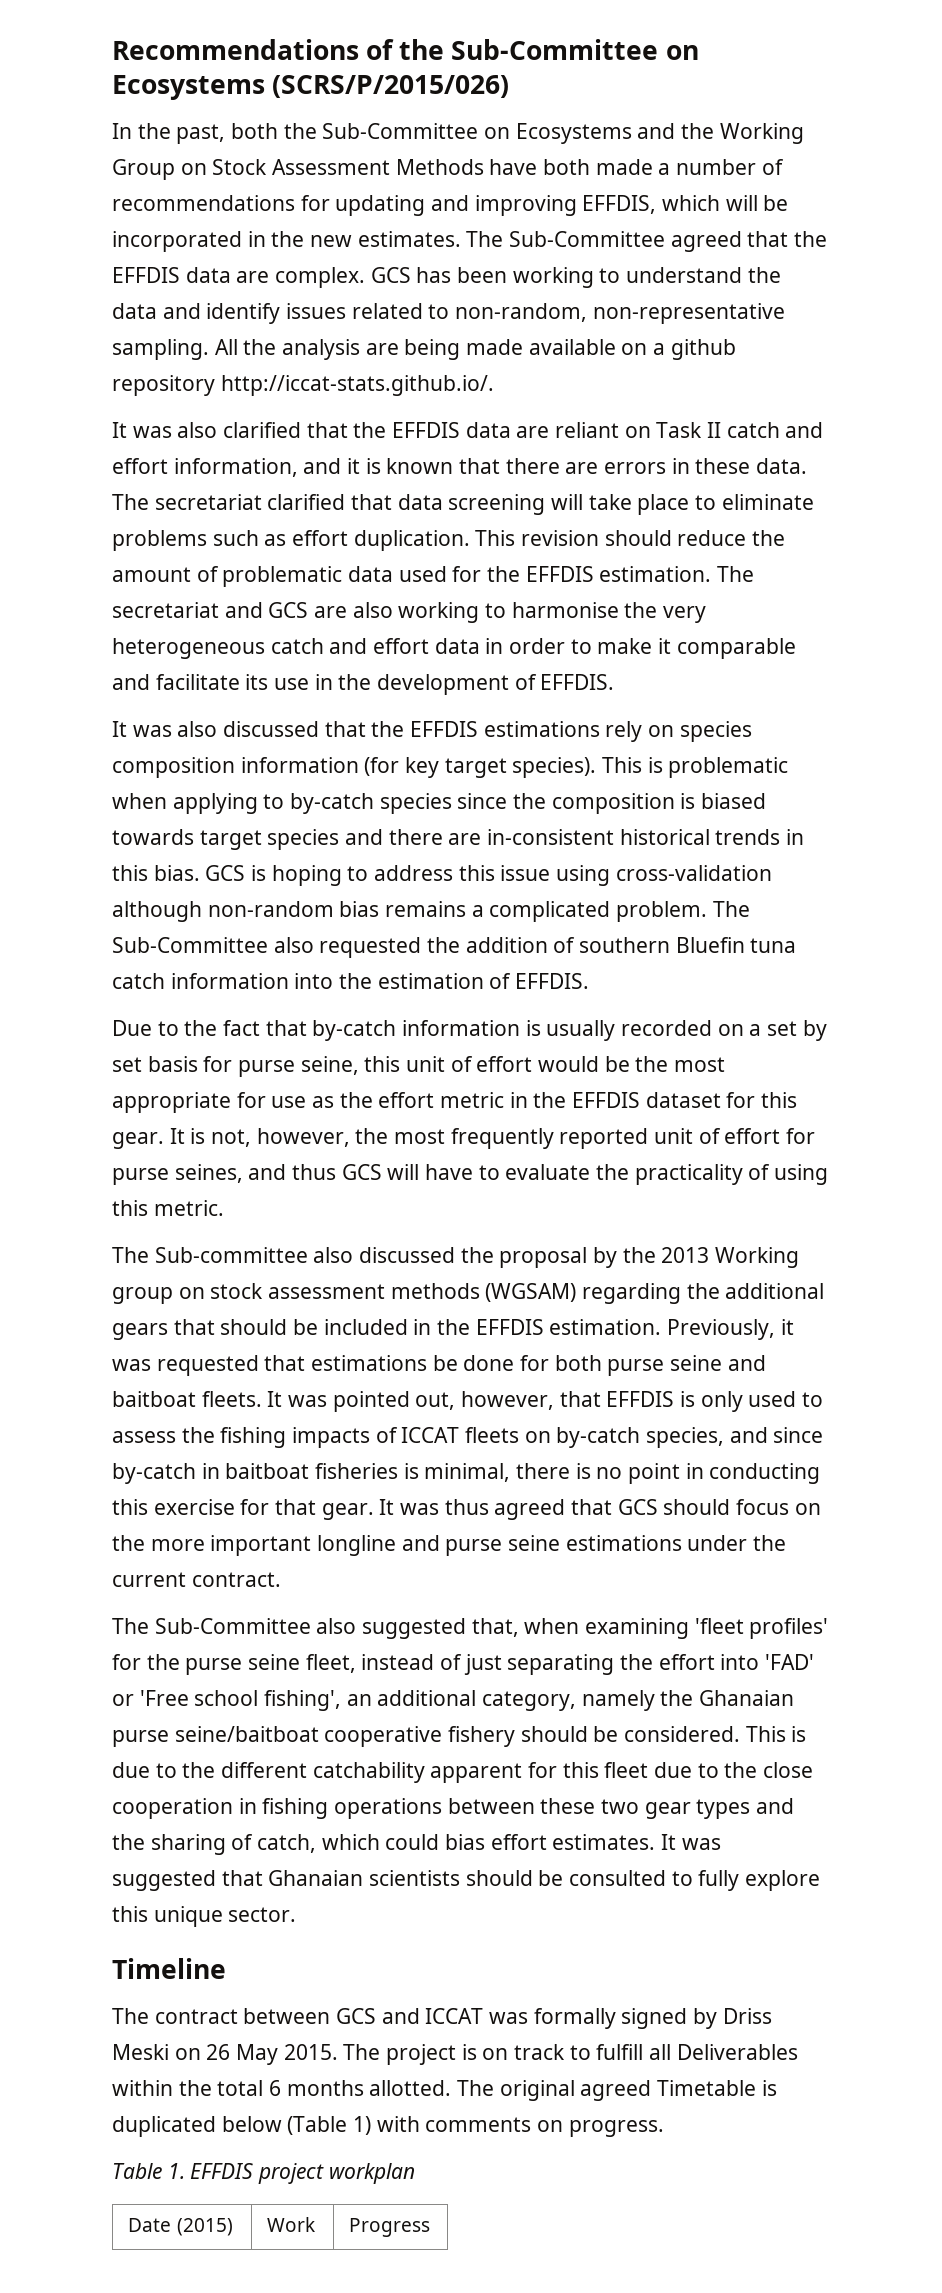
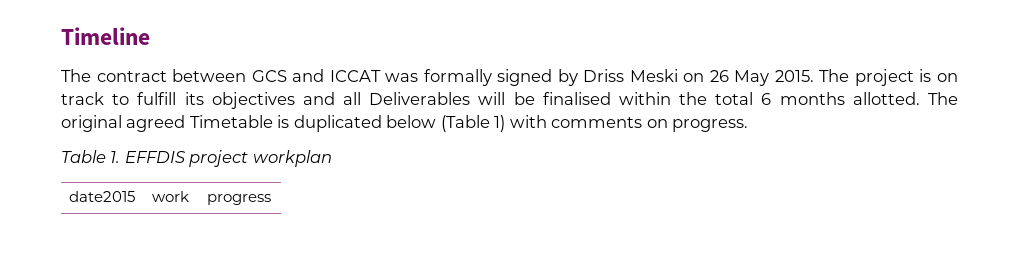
- Recommendations of the Sub-Committee on Ecosystems (SCRS/P/2015/026)
- In the past, both the Sub-Committee on Ecosystems and the Working Group on Stock Assessment Methods have both made a number of recommendations for updating and improving EFFDIS, which will be incorporated in the new estimates. The Sub-Committee agreed that the EFFDIS data are complex. GCS has been working to understand the data and identify issues related to non-random, non-representative sampling. All the analysis are being made available on a github repository http://iccat-stats.github.io/.
- It was also clarified that the EFFDIS data are reliant on Task II catch and effort information, and it is known that there are errors in these data. The secretariat clarified that data screening will take place to eliminate problems such as effort duplication. This revision should reduce the amount of problematic data used for the EFFDIS estimation. The secretariat and GCS are also working to harmonise the very heterogeneous catch and effort data in order to make it comparable and facilitate its use in the development of EFFDIS.
- It was also discussed that the EFFDIS estimations rely on species composition information (for key target species). This is problematic when applying to by-catch species since the composition is biased towards target species and there are in-consistent historical trends in this bias. GCS is hoping to address this issue using cross-validation although non-random bias remains a complicated problem. The Sub-Committee also requested the addition of southern Bluefin tuna catch information into the estimation of EFFDIS.
- Due to the fact that by-catch information is usually recorded on a set by set basis for purse seine, this unit of effort would be the most appropriate for use as the effort metric in the EFFDIS dataset for this gear. It is not, however, the most frequently reported unit of effort for purse seines, and thus GCS will have to evaluate the practicality of using this metric.
- The Sub-committee also discussed the proposal by the 2013 Working group on stock assessment methods (WGSAM) regarding the additional gears that should be included in the EFFDIS estimation. Previously, it was requested that estimations be done for both purse seine and baitboat fleets. It was pointed out, however, that EFFDIS is only used to assess the fishing impacts of ICCAT fleets on by-catch species, and since by-catch in baitboat fisheries is minimal, there is no point in conducting this exercise for that gear. It was thus agreed that GCS should focus on the more important longline and purse seine estimations under the current contract.
- The Sub-Committee also suggested that, when examining 'fleet profiles' for the purse seine fleet, instead of just separating the effort into 'FAD' or 'Free school fishing', an additional category, namely the Ghanaian purse seine/baitboat cooperative fishery should be considered. This is due to the different catchability apparent for this fleet due to the close cooperation in fishing operations between these two gear types and the sharing of catch, which could bias effort estimates. It was suggested that Ghanaian scientists should be consulted to fully explore this unique sector.
- The project is on track to fulfill all Deliverables within the total 6 months allotted.
+ The project is on track to fulfill its objectives and all Deliverables will be finalised within the total 6 months allotted.
- Date (2015) | Work | Progress
+ date2015 | work | progress

